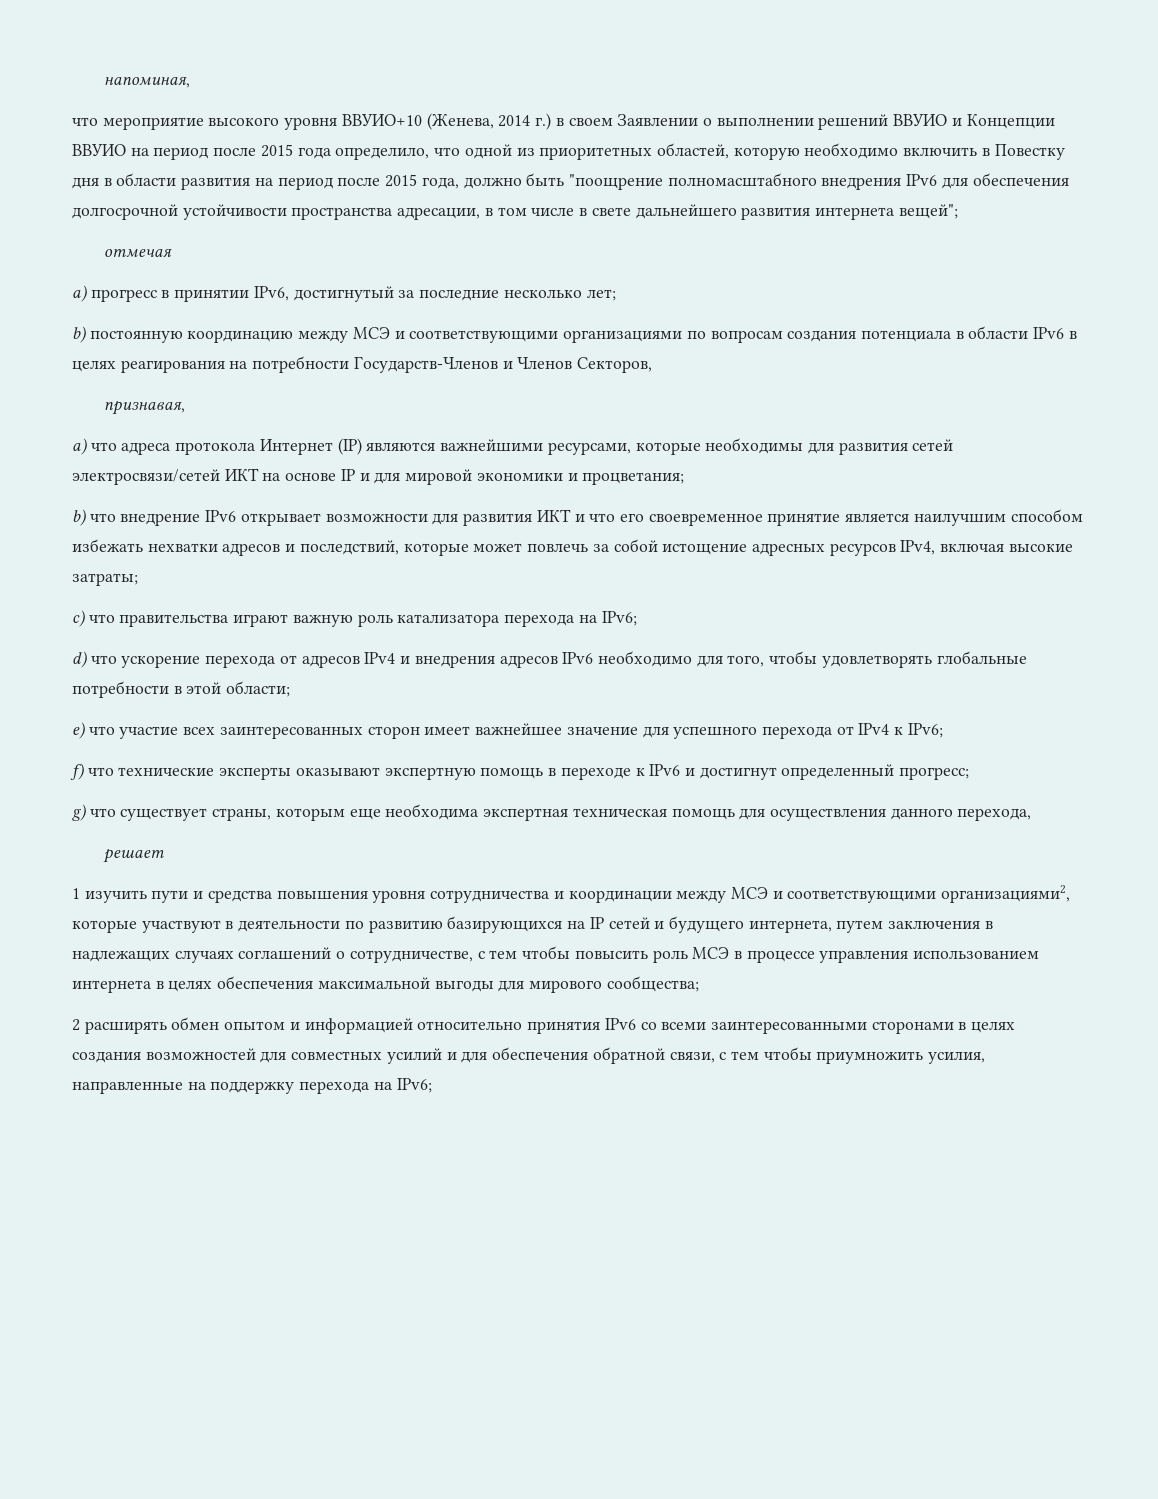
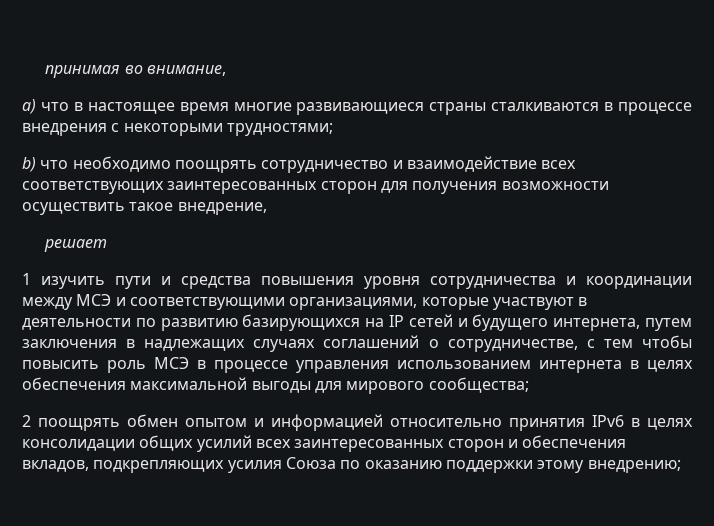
- напоминая,
- что мероприятие высокого уровня ВВУИО+10 (Женева, 2014 г.) в своем Заявлении о выполнении решений ВВУИО и Концепции ВВУИО на период после 2015 года определило, что одной из приоритетных областей, которую необходимо включить в Повестку дня в области развития на период после 2015 года, должно быть "поощрение полномасштабного внедрения IPv6 для обеспечения долгосрочной устойчивости пространства адресации, в том числе в свете дальнейшего развития интернета вещей";
- отмечая
- а) прогресс в принятии IPv6, достигнутый за последние несколько лет;
- b) постоянную координацию между МСЭ и соответствующими организациями по вопросам создания потенциала в области IPv6 в целях реагирования на потребности Государств-Членов и Членов Секторов,
- признавая,
- a) что адреса протокола Интернет (IP) являются важнейшими ресурсами, которые необходимы для развития сетей электросвязи/сетей ИКТ на основе IP и для мировой экономики и процветания;
- b) что внедрение IPv6 открывает возможности для развития ИКТ и что его своевременное принятие является наилучшим способом избежать нехватки адресов и последствий, которые может повлечь за собой истощение адресных ресурсов IPv4, включая высокие затраты;
- c) что правительства играют важную роль катализатора перехода на IPv6;
- d) что ускорение перехода от адресов IPv4 и внедрения адресов IPv6 необходимо для того, чтобы удовлетворять глобальные потребности в этой области;
- e) что участие всех заинтересованных сторон имеет важнейшее значение для успешного перехода от IPv4 к IPv6;
- f) что технические эксперты оказывают экспертную помощь в переходе к IPv6 и достигнут определенный прогресс;
- g) что существует страны, которым еще необходима экспертная техническая помощь для осуществления данного перехода,
+ принимая во внимание,
+ a) что в настоящее время многие развивающиеся страны сталкиваются в процессе внедрения с некоторыми трудностями;
+ b) что необходимо поощрять сотрудничество и взаимодействие всех соответствующих заинтересованных сторон для получения возможности осуществить такое внедрение,
- 1 изучить пути и средства повышения уровня сотрудничества и координации между МСЭ и соответствующими организациями2, которые участвуют в деятельности по развитию базирующихся на IP сетей и будущего интернета, путем заключения в надлежащих случаях соглашений о сотрудничестве, с тем чтобы повысить роль МСЭ в процессе управления использованием интернета в целях обеспечения максимальной выгоды для мирового сообщества;
+ 1 изучить пути и средства повышения уровня сотрудничества и координации между МСЭ и соответствующими организациями, которые участвуют в деятельности по развитию базирующихся на IP сетей и будущего интернета, путем заключения в надлежащих случаях соглашений о сотрудничестве, с тем чтобы повысить роль МСЭ в процессе управления использованием интернета в целях обеспечения максимальной выгоды для мирового сообщества;
- 2 расширять обмен опытом и информацией относительно принятия IPv6 со всеми заинтересованными сторонами в целях создания возможностей для совместных усилий и для обеспечения обратной связи, с тем чтобы приумножить усилия, направленные на поддержку перехода на IPv6;
+ 2 поощрять обмен опытом и информацией относительно принятия IPv6 в целях консолидации общих усилий всех заинтересованных сторон и обеспечения вкладов, подкрепляющих усилия Союза по оказанию поддержки этому внедрению;

